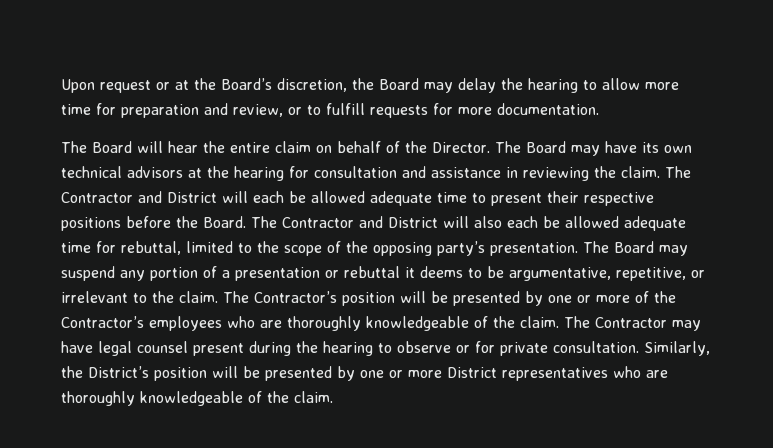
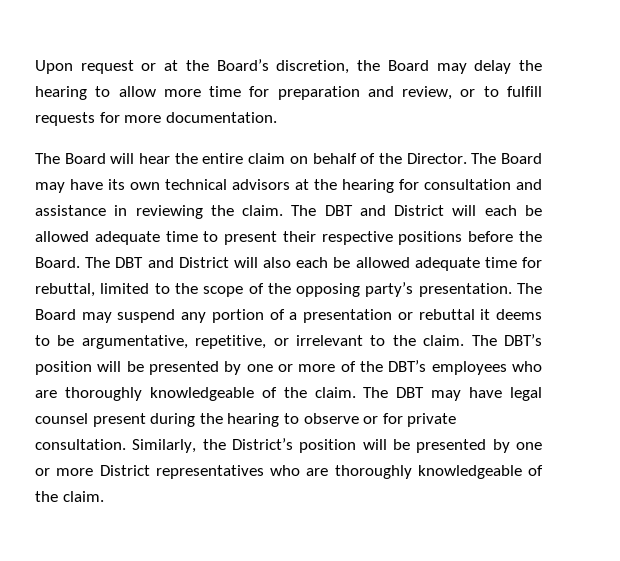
- The Contractor and District will each be allowed adequate time to present their respective positions before the Board.
+ The DBT and District will each be allowed adequate time to present their respective positions before the Board.
- The Contractor and District will also each be allowed adequate time for rebuttal, limited to the scope of the opposing party’s presentation.
+ The DBT and District will also each be allowed adequate time for rebuttal, limited to the scope of the opposing party’s presentation.
- The Contractor’s position will be presented by one or more of the Contractor’s employees who are thoroughly knowledgeable of the claim.
+ The DBT’s position will be presented by one or more of the DBT’s employees who are thoroughly knowledgeable of the claim.
- The Contractor may have legal counsel present during the hearing to observe or for private consultation.
+ The DBT may have legal counsel present during the hearing to observe or for private consultation.

